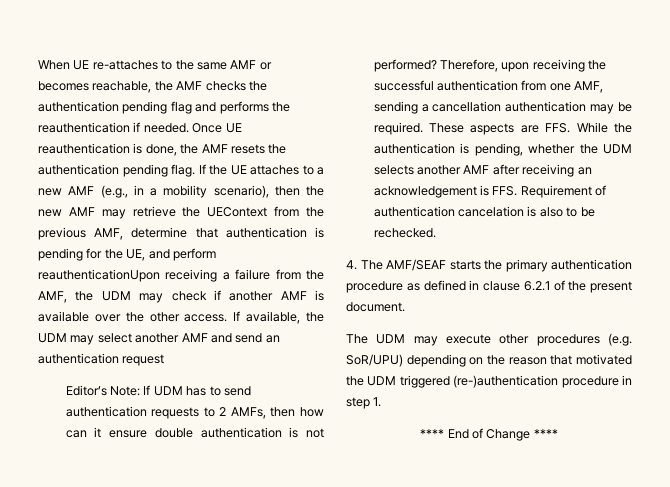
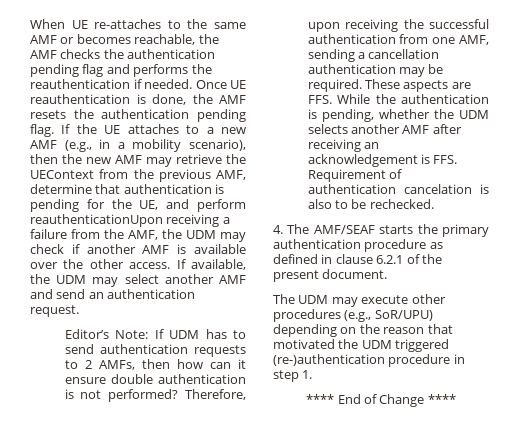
- If available, the UDM may select another AMF and send an authentication request
+ If available, the UDM may select another AMF and send an authentication request.
- The UDM may execute other procedures (e.g. SoR/UPU) depending on the reason that motivated the UDM triggered (re-)authentication procedure in step 1.
+ The UDM may execute other procedures (e.g., SoR/UPU) depending on the reason that motivated the UDM triggered (re-)authentication procedure in step 1.

